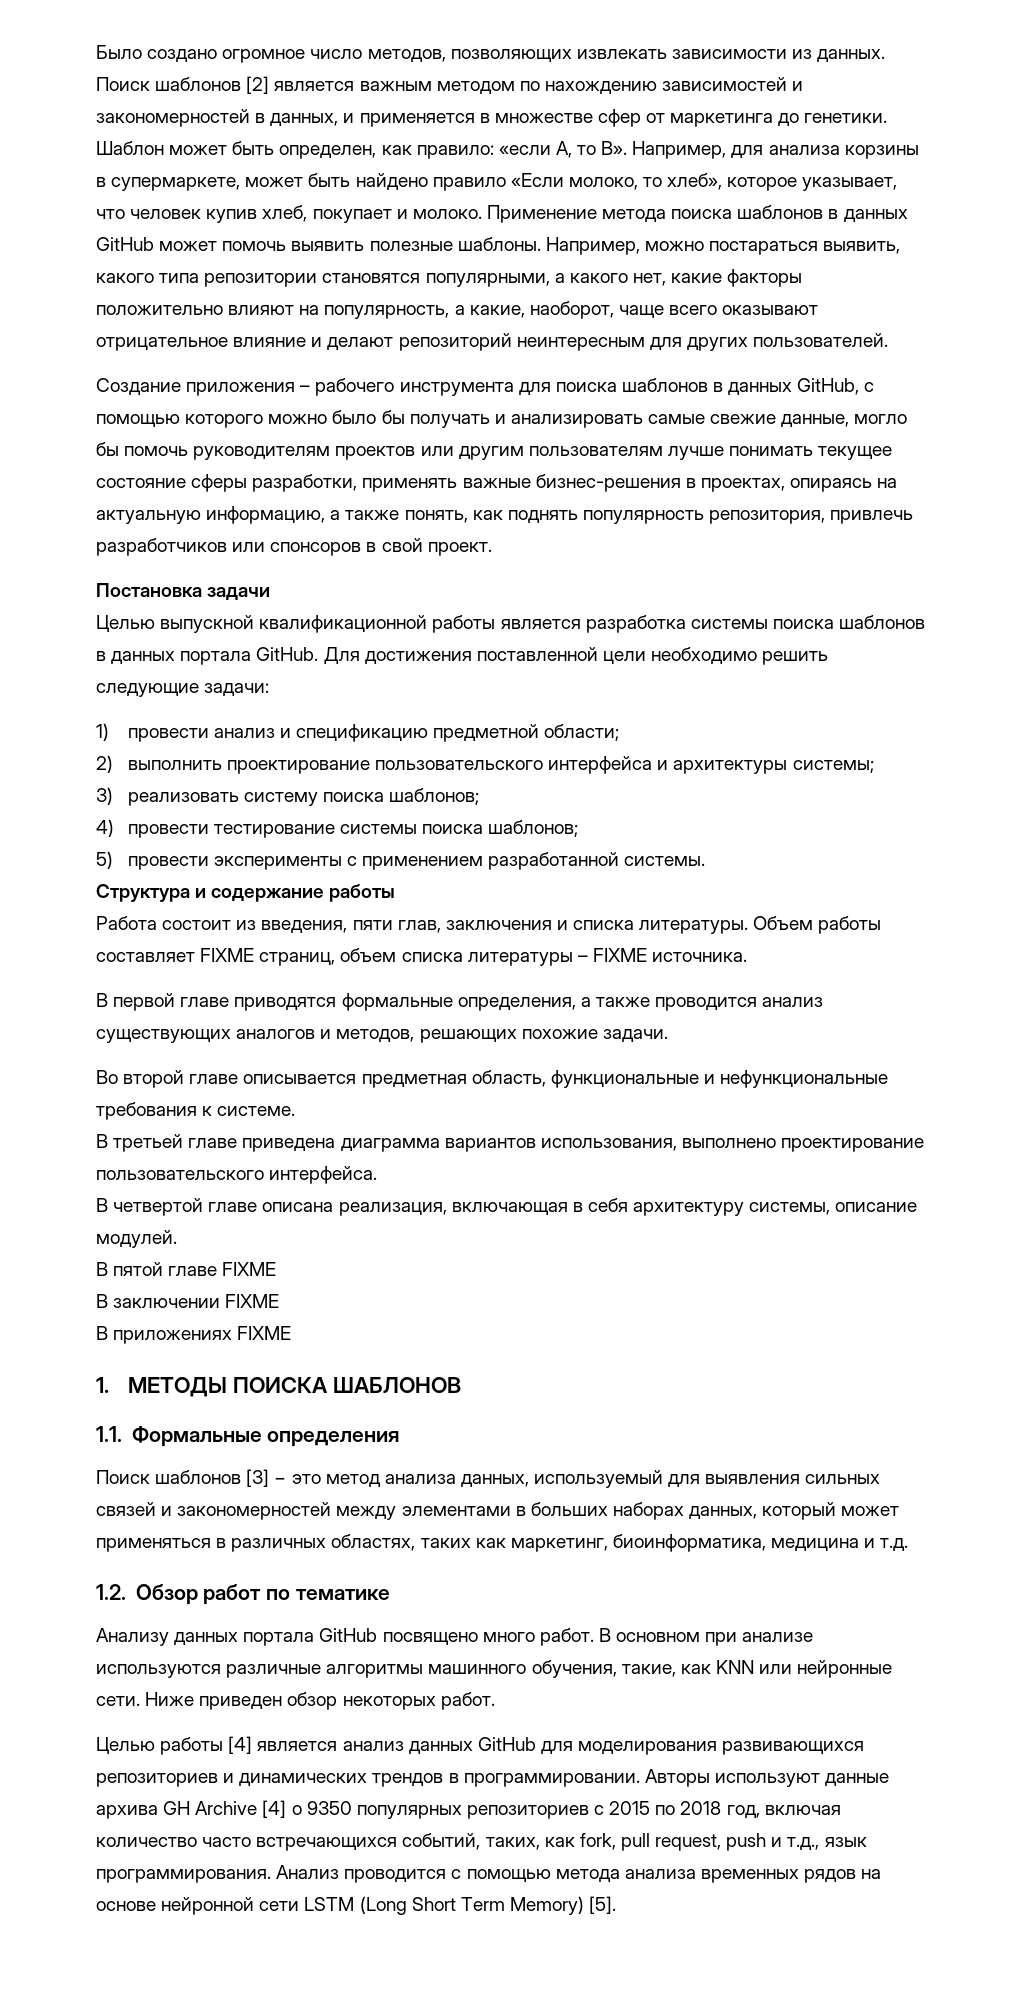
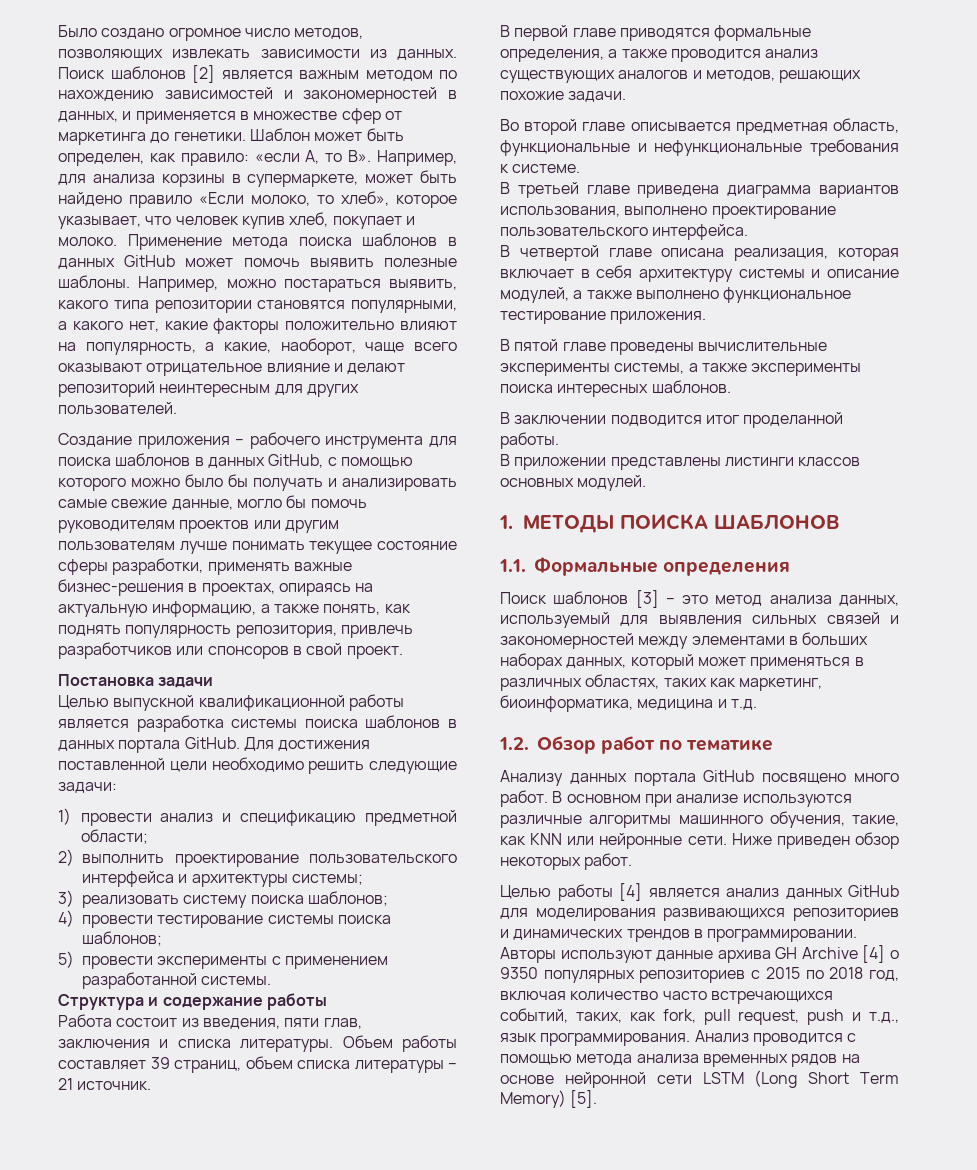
- Объем работы составляет FIXME страниц, объем списка литературы – FIXME источника.
+ Объем работы составляет 39 страниц, объем списка литературы – 21 источник.
- В четвертой главе описана реализация, включающая в себя архитектуру системы, описание модулей.
- В пятой главе FIXME
- В заключении FIXME
- В приложениях FIXME
+ В четвертой главе описана реализация, которая включает в себя архитектуру системы и описание модулей, а также выполнено функциональное тестирование приложения.
+ В пятой главе проведены вычислительные эксперименты системы, а также эксперименты поиска интересных шаблонов.
+ В заключении подводится итог проделанной работы.
+ В приложении представлены листинги классов основных модулей.

